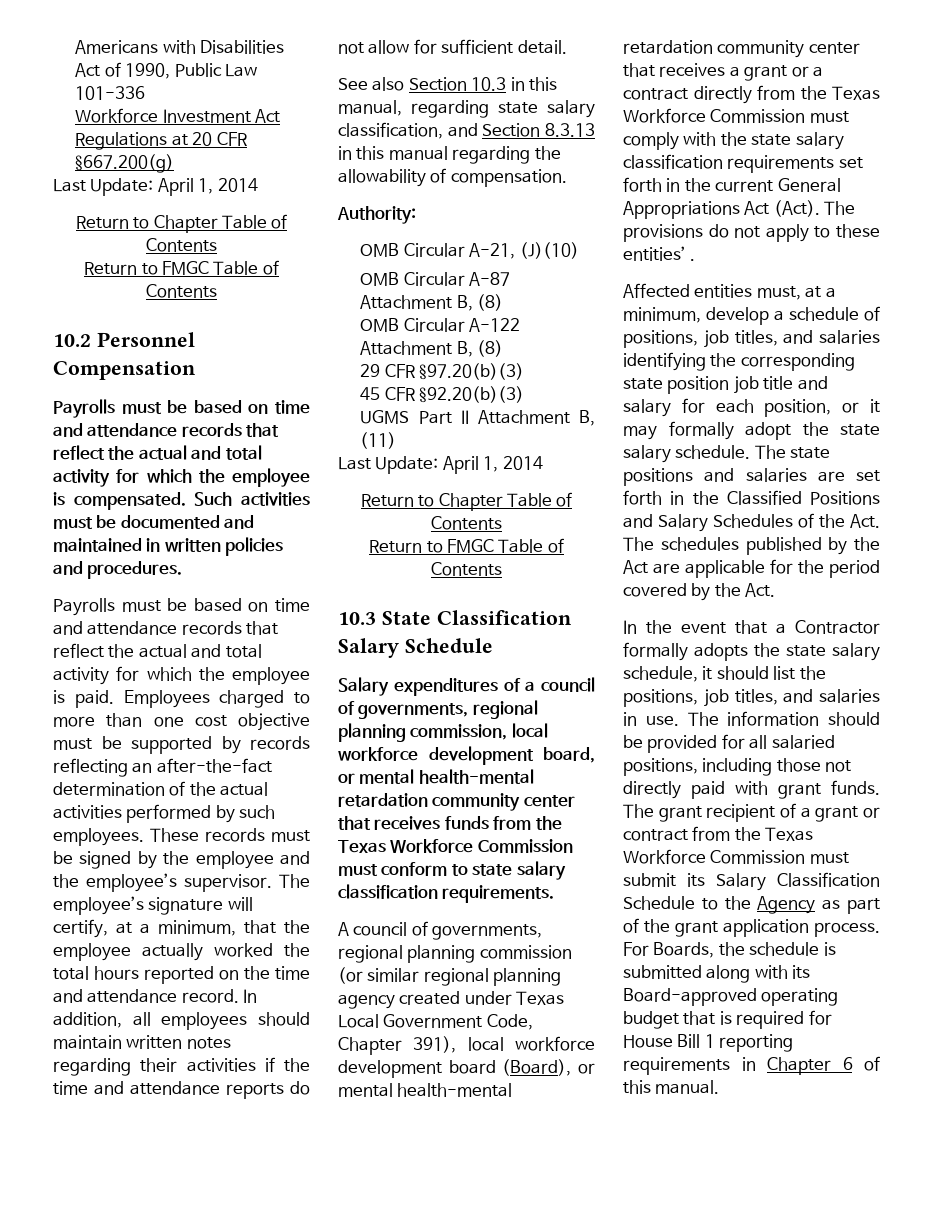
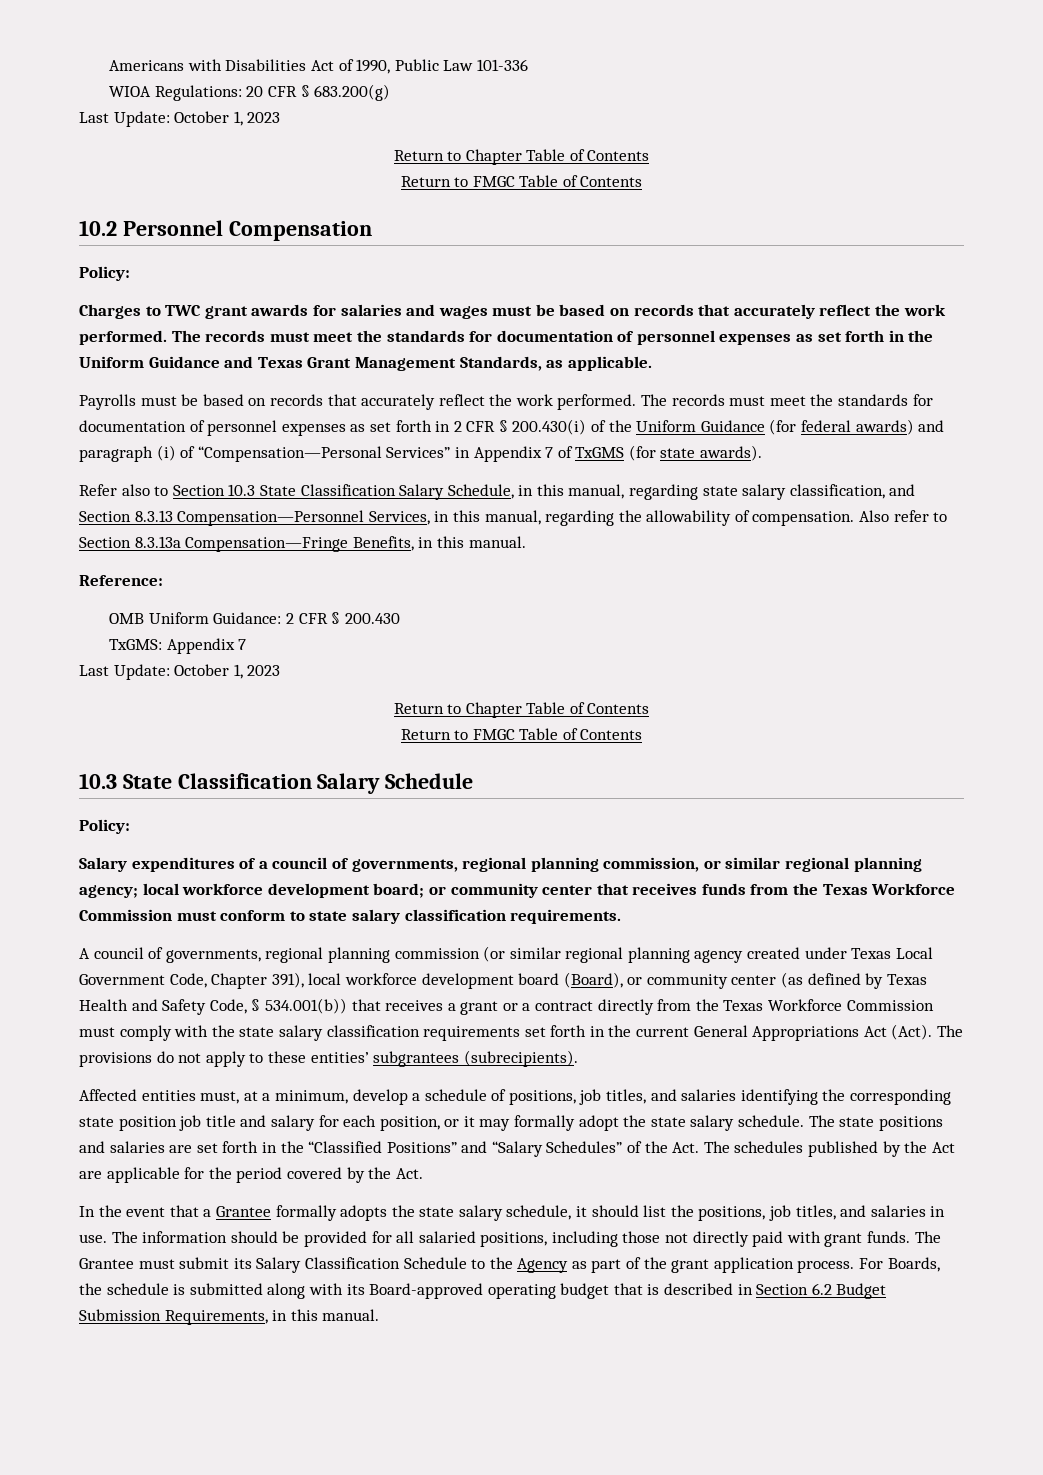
- Workforce Investment Act Regulations at 20 CFR §667.200(g)
- Last Update: April 1, 2014
+ WIOA Regulations: 20 CFR § 683.200(g)
+ Last Update: October 1, 2023
  10.2 Personnel Compensation
- Payrolls must be based on time and attendance records that reflect the actual and total activity for which the employee is compensated. Such activities must be documented and maintained in written policies and procedures.
- Payrolls must be based on time and attendance records that reflect the actual and total activity for which the employee is paid. Employees charged to more than one cost objective must be supported by records reflecting an after-the-fact determination of the actual activities performed by such employees. These records must be signed by the employee and the employee’s supervisor. The employee’s signature will certify, at a minimum, that the employee actually worked the total hours reported on the time and attendance record. In addition, all employees should maintain written notes regarding their activities if the time and attendance reports do not allow for sufficient detail.
- See also Section 10.3 in this manual, regarding state salary classification, and Section 8.3.13 in this manual regarding the allowability of compensation.
- Authority:
- OMB Circular A-21, (J)(10)
- OMB Circular A-87 Attachment B, (8)
- OMB Circular A-122 Attachment B, (8)
- 29 CFR §97.20(b)(3)
- 45 CFR §92.20(b)(3)
- UGMS Part II Attachment B, (11)
- Last Update: April 1, 2014
+ Policy:
+ Charges to TWC grant awards for salaries and wages must be based on records that accurately reflect the work performed. The records must meet the standards for documentation of personnel expenses as set forth in the Uniform Guidance and Texas Grant Management Standards, as applicable.
+ Payrolls must be based on records that accurately reflect the work performed. The records must meet the standards for documentation of personnel expenses as set forth in 2 CFR § 200.430(i) of the Uniform Guidance (for federal awards) and paragraph (i) of “Compensation—Personal Services” in Appendix 7 of TxGMS (for state awards).
+ Refer also to Section 10.3 State Classification Salary Schedule, in this manual, regarding state salary classification, and Section 8.3.13 Compensation—Personnel Services, in this manual, regarding the allowability of compensation. Also refer to Section 8.3.13a Compensation—Fringe Benefits, in this manual.
+ Reference:
+ OMB Uniform Guidance: 2 CFR § 200.430
+ TxGMS: Appendix 7
+ Last Update: October 1, 2023
  10.3 State Classification Salary Schedule
+ Policy:
- Salary expenditures of a council of governments, regional planning commission, local workforce development board, or mental health-mental retardation community center that receives funds from the Texas Workforce Commission must conform to state salary classification requirements.
+ Salary expenditures of a council of governments, regional planning commission, or similar regional planning agency; local workforce development board; or community center that receives funds from the Texas Workforce Commission must conform to state salary classification requirements.
- A council of governments, regional planning commission (or similar regional planning agency created under Texas Local Government Code, Chapter 391), local workforce development board (Board), or mental health-mental retardation community center that receives a grant or a contract directly from the Texas Workforce Commission must comply with the state salary classification requirements set forth in the current General Appropriations Act (Act).
+ A council of governments, regional planning commission (or similar regional planning agency created under Texas Local Government Code, Chapter 391), local workforce development board (Board), or community center (as defined by Texas Health and Safety Code, § 534.001(b)) that receives a grant or a contract directly from the Texas Workforce Commission must comply with the state salary classification requirements set forth in the current General Appropriations Act (Act).
- The provisions do not apply to these entities’ .
+ The provisions do not apply to these entities’ subgrantees (subrecipients).
- The state positions and salaries are set forth in the Classified Positions and Salary Schedules of the Act. The schedules published by the Act are applicable for the period covered by the Act.
+ The state positions and salaries are set forth in the “Classified Positions” and “Salary Schedules” of the Act. The schedules published by the Act are applicable for the period covered by the Act.
- In the event that a Contractor formally adopts the state salary schedule, it should list the positions, job titles, and salaries in use.
+ In the event that a Grantee formally adopts the state salary schedule, it should list the positions, job titles, and salaries in use.
- The grant recipient of a grant or contract from the Texas Workforce Commission must submit its Salary Classification Schedule to the Agency as part of the grant application process.
+ The Grantee must submit its Salary Classification Schedule to the Agency as part of the grant application process.
- For Boards, the schedule is submitted along with its Board-approved operating budget that is required for House Bill 1 reporting requirements in Chapter 6 of this manual.
+ For Boards, the schedule is submitted along with its Board-approved operating budget that is described in Section 6.2 Budget Submission Requirements, in this manual.

